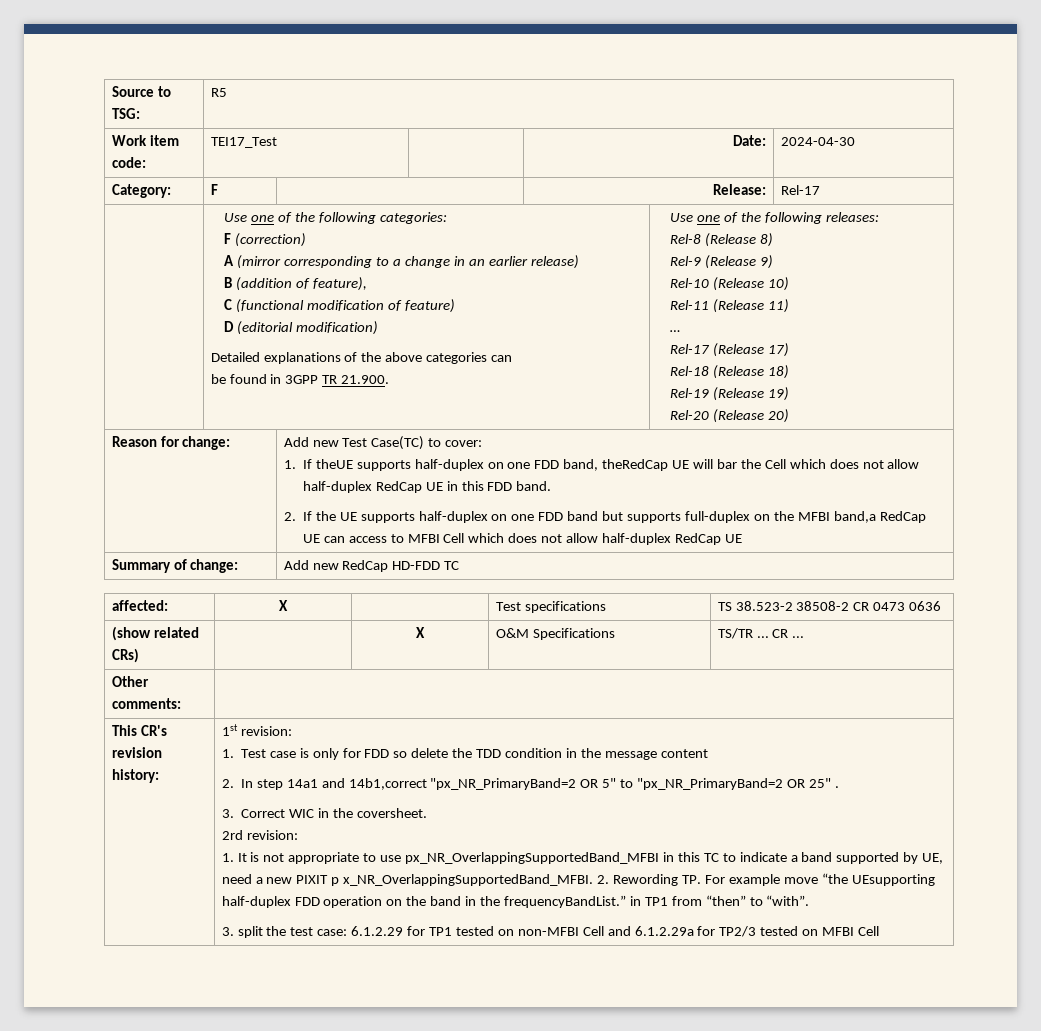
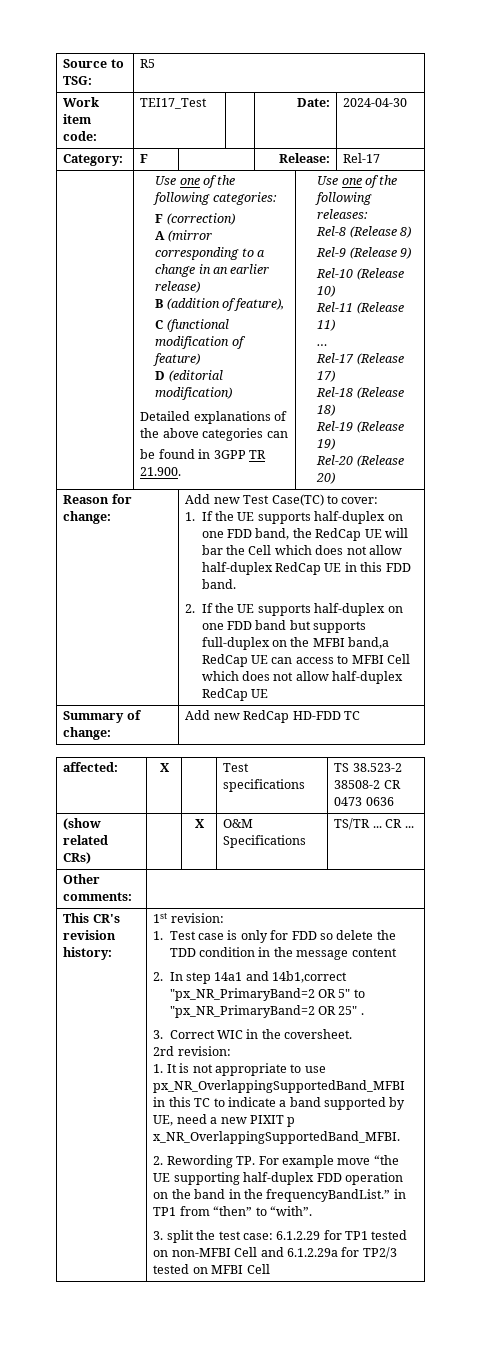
- 1. If theUE supports half-duplex on one FDD band, theRedCap UE will bar the Cell which does not allow half-duplex RedCap UE in this FDD band.
+ 1. If the UE supports half-duplex on one FDD band, the RedCap UE will bar the Cell which does not allow half-duplex RedCap UE in this FDD band.
- 1. It is not appropriate to use px_NR_OverlappingSupportedBand_MFBI in this TC to indicate a band supported by UE, need a new PIXIT p x_NR_OverlappingSupportedBand_MFBI. 2. Rewording TP. For example move “the UEsupporting half-duplex FDD operation on the band in the frequencyBandList.” in TP1 from “then” to “with”.
+ 1. It is not appropriate to use px_NR_OverlappingSupportedBand_MFBI in this TC to indicate a band supported by UE, need a new PIXIT p x_NR_OverlappingSupportedBand_MFBI.
+ 2. Rewording TP. For example move “the UE supporting half-duplex FDD operation on the band in the frequencyBandList.” in TP1 from “then” to “with”.

